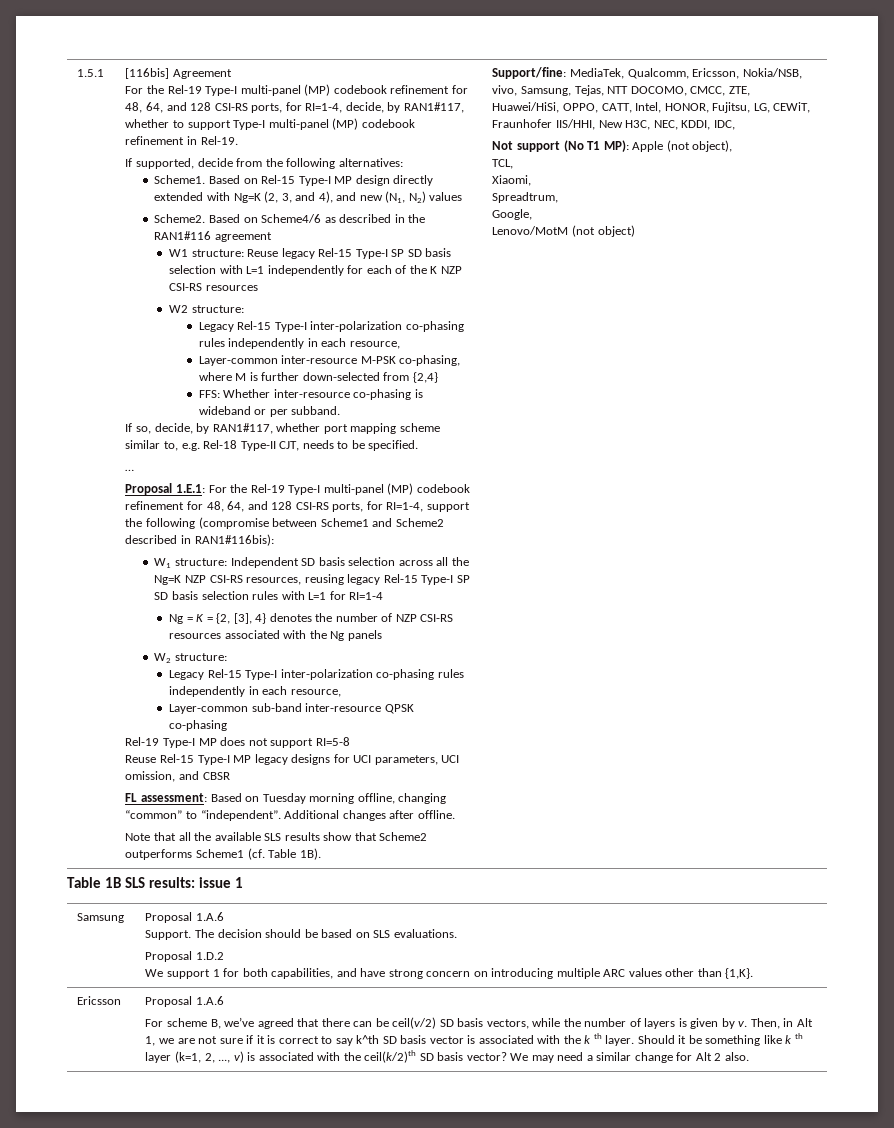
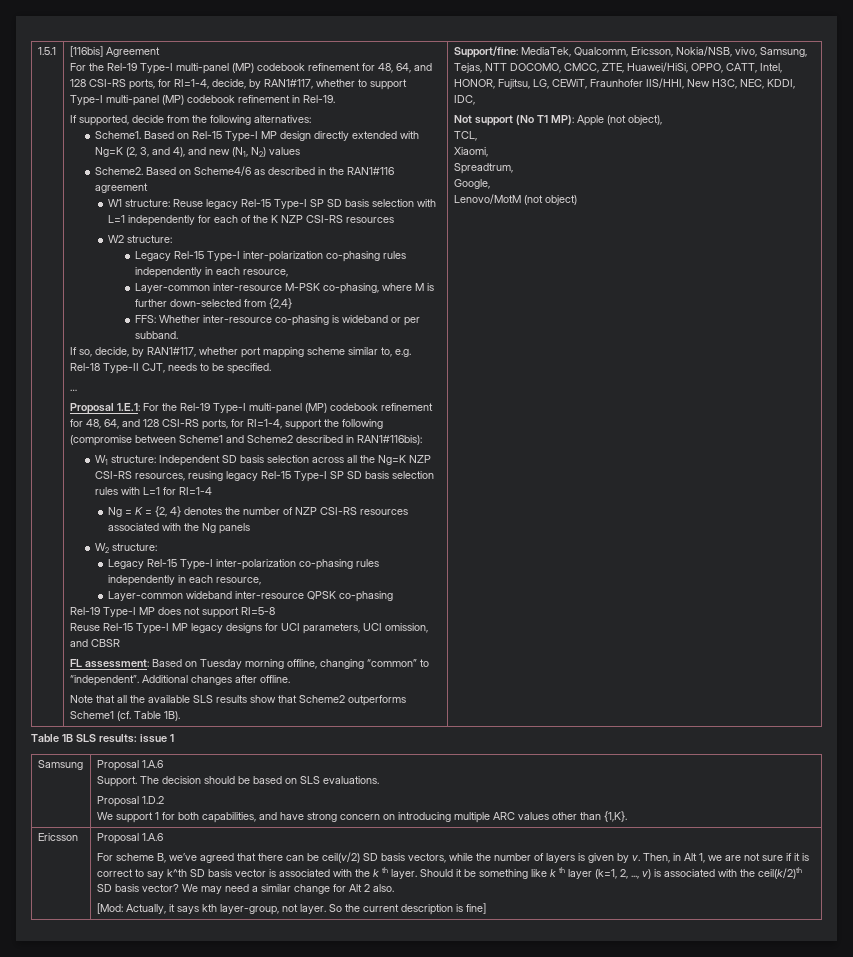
- Ng = K = {2, [3], 4} denotes the number of NZP CSI-RS resources associated with the Ng panels
+ Ng = K = {2, 4} denotes the number of NZP CSI-RS resources associated with the Ng panels
- Layer-common sub-band inter-resource QPSK co-phasing
+ Layer-common wideband inter-resource QPSK co-phasing
+ [Mod: Actually, it says kth layer-group, not layer. So the current description is fine]

